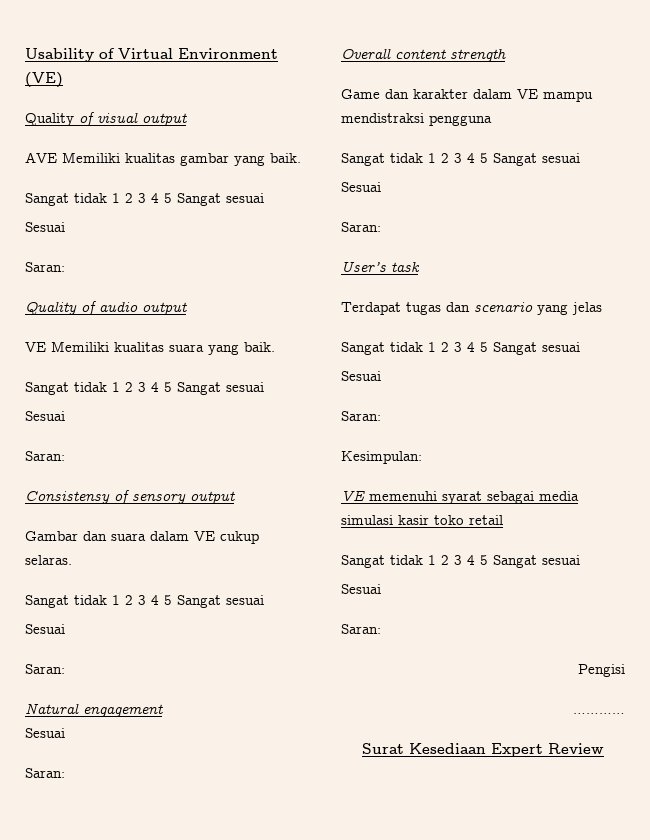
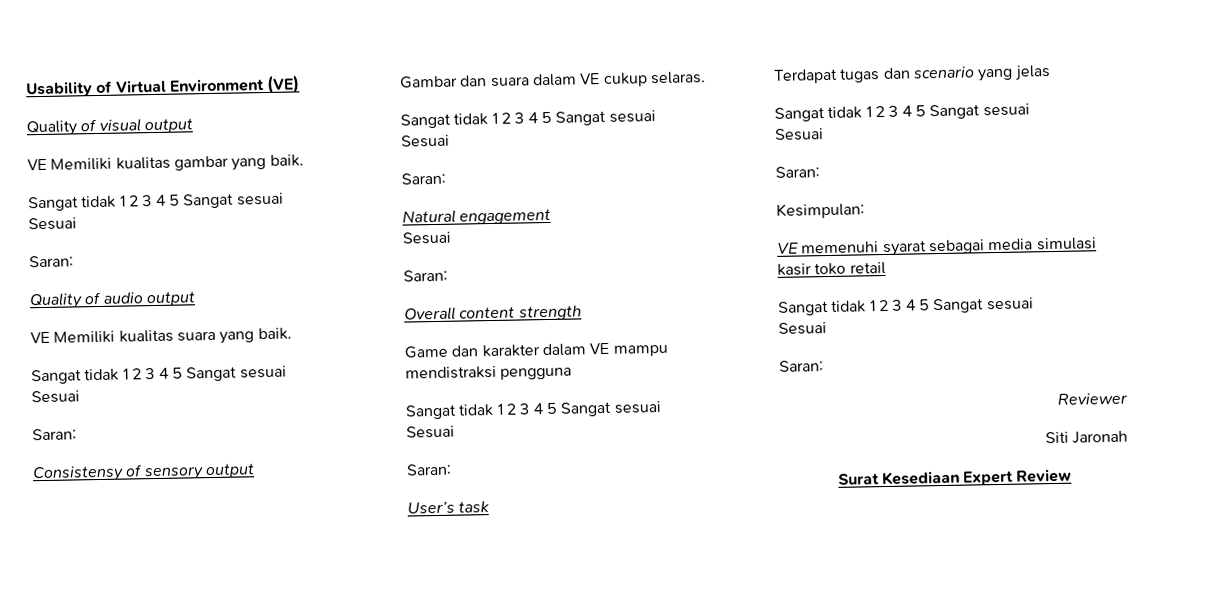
- AVE Memiliki kualitas gambar yang baik.
+ VE Memiliki kualitas gambar yang baik.
- Pengisi
- …………
+ Reviewer
+ Siti Jaronah

